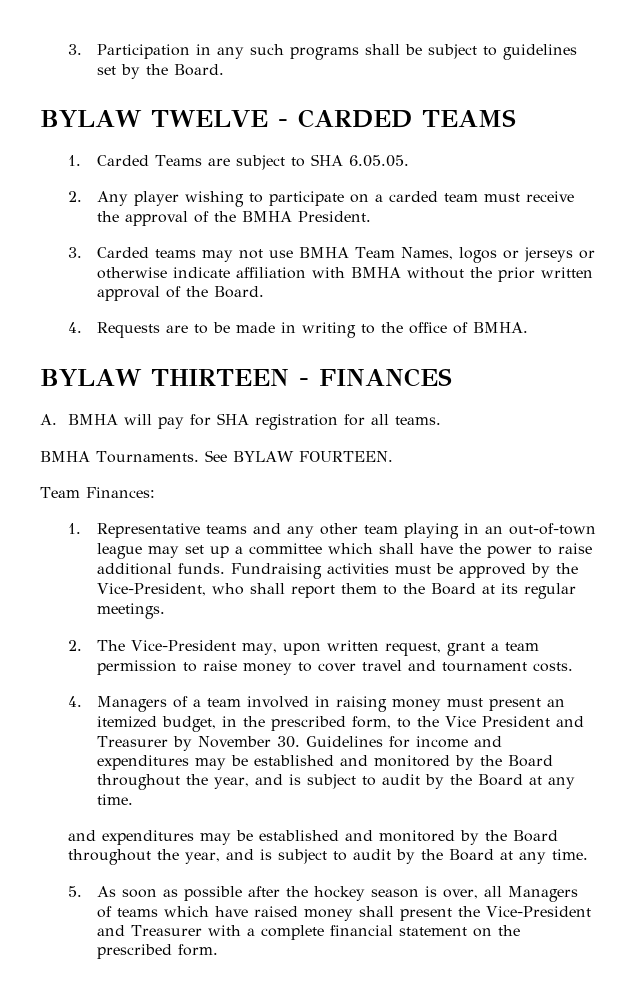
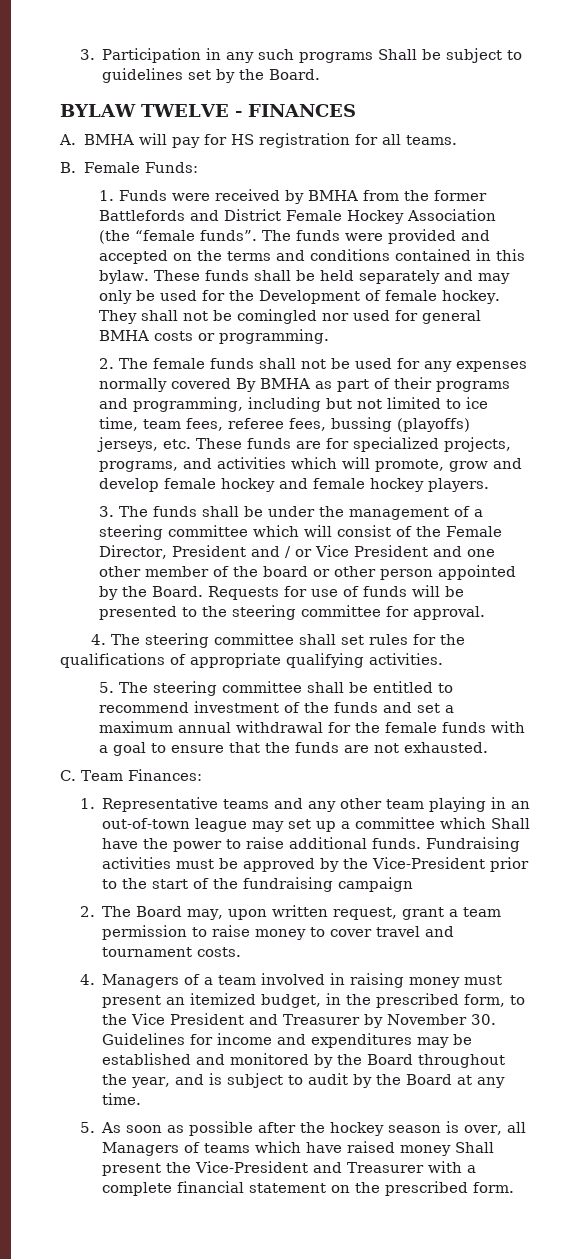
- 3. Participation in any such programs shall be subject to guidelines set by the Board.
+ 3. Participation in any such programs Shall be subject to guidelines set by the Board.
- BYLAW TWELVE - CARDED TEAMS
- 1. Carded Teams are subject to SHA 6.05.05.
- 2. Any player wishing to participate on a carded team must receive the approval of the BMHA President.
- 3. Carded teams may not use BMHA Team Names, logos or jerseys or otherwise indicate affiliation with BMHA without the prior written approval of the Board.
- 4. Requests are to be made in writing to the office of BMHA.
- BYLAW THIRTEEN - FINANCES
+ BYLAW TWELVE - FINANCES
- A. BMHA will pay for SHA registration for all teams.
+ A. BMHA will pay for HS registration for all teams.
- BMHA Tournaments. See BYLAW FOURTEEN.
- Team Finances:
+ B. Female Funds:
+ 1. Funds were received by BMHA from the former Battlefords and District Female Hockey Association (the “female funds”. The funds were provided and accepted on the terms and conditions contained in this bylaw. These funds shall be held separately and may only be used for the Development of female hockey. They shall not be comingled nor used for general BMHA costs or programming.
+ 2. The female funds shall not be used for any expenses normally covered By BMHA as part of their programs and programming, including but not limited to ice time, team fees, referee fees, bussing (playoffs) jerseys, etc. These funds are for specialized projects, programs, and activities which will promote, grow and develop female hockey and female hockey players.
+ 3. The funds shall be under the management of a steering committee which will consist of the Female Director, President and / or Vice President and one other member of the board or other person appointed by the Board. Requests for use of funds will be presented to the steering committee for approval.
+ 4. The steering committee shall set rules for the qualifications of appropriate qualifying activities.
+ 5. The steering committee shall be entitled to recommend investment of the funds and set a maximum annual withdrawal for the female funds with a goal to ensure that the funds are not exhausted.
+ C. Team Finances:
- 1. Representative teams and any other team playing in an out-of-town league may set up a committee which shall have the power to raise additional funds.
+ 1. Representative teams and any other team playing in an out-of-town league may set up a committee which Shall have the power to raise additional funds.
- Fundraising activities must be approved by the Vice-President, who shall report them to the Board at its regular meetings.
- 2. The Vice-President may, upon written request, grant a team permission to raise money to cover travel and tournament costs.
+ Fundraising activities must be approved by the Vice-President prior to the start of the fundraising campaign
+ 2. The Board may, upon written request, grant a team permission to raise money to cover travel and tournament costs.
  4. Managers of a team involved in raising money must present an itemized budget, in the prescribed form, to the Vice President and Treasurer by November 30. Guidelines for income and expenditures may be established and monitored by the Board throughout the year, and is subject to audit by the Board at any time.
- and expenditures may be established and monitored by the Board throughout the year, and is subject to audit by the Board at any time.
- 5. As soon as possible after the hockey season is over, all Managers of teams which have raised money shall present the Vice-President and Treasurer with a complete financial statement on the prescribed form.
+ 5. As soon as possible after the hockey season is over, all Managers of teams which have raised money Shall present the Vice-President and Treasurer with a complete financial statement on the prescribed form.

